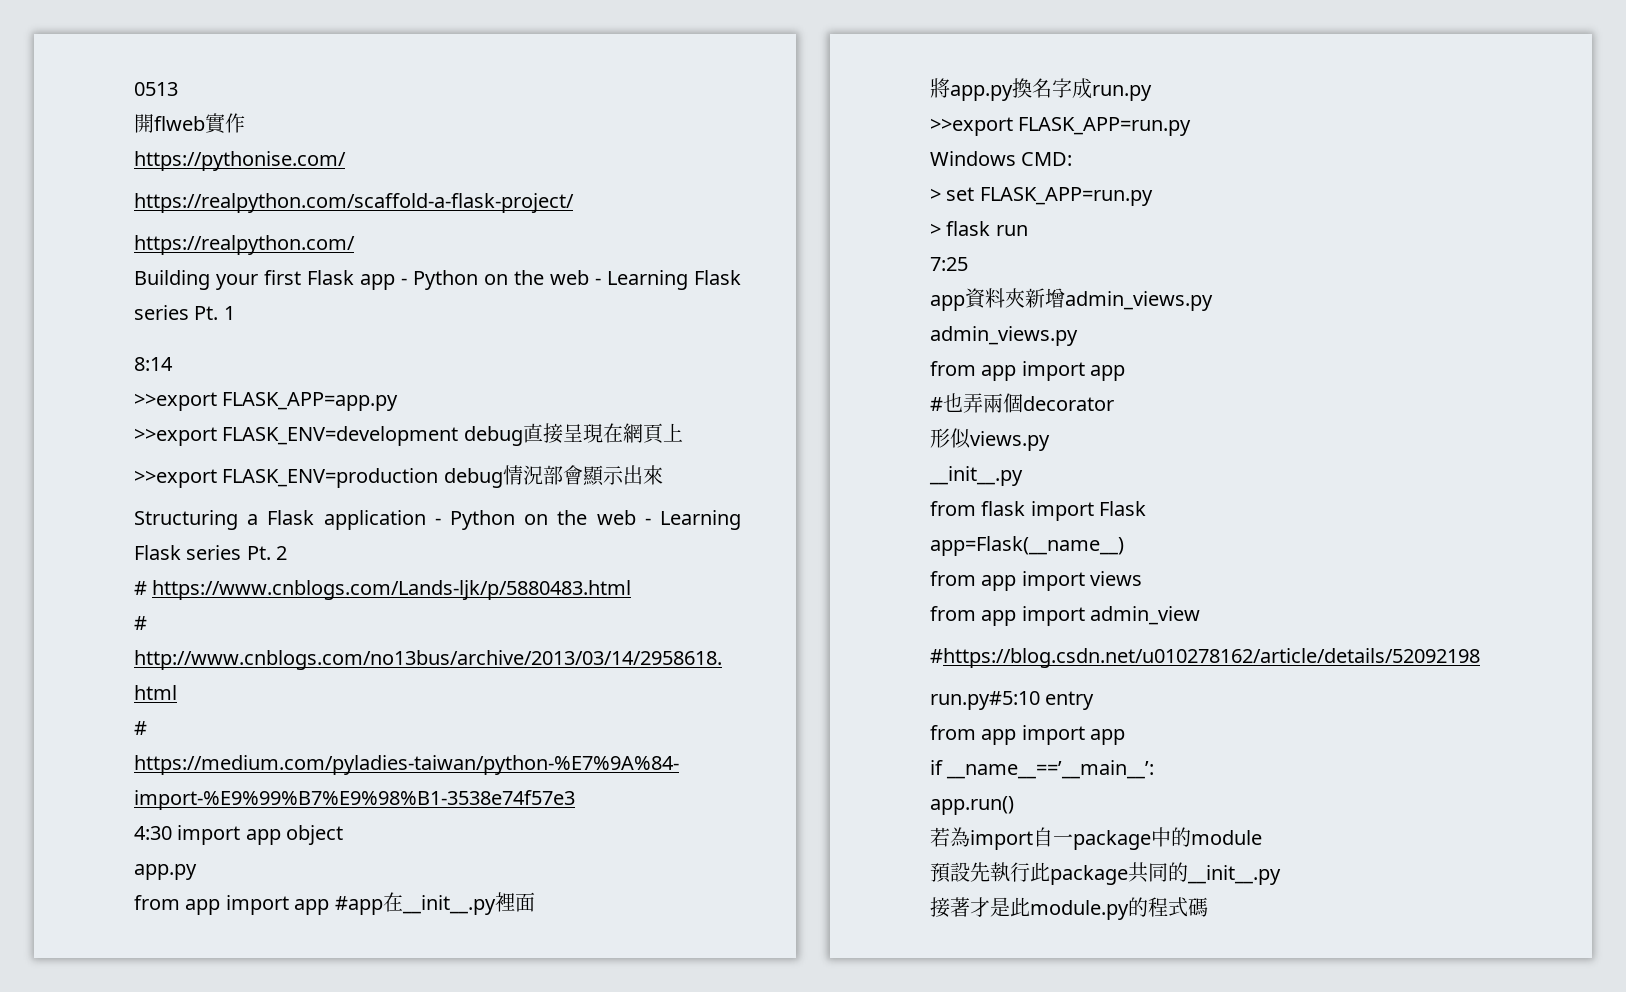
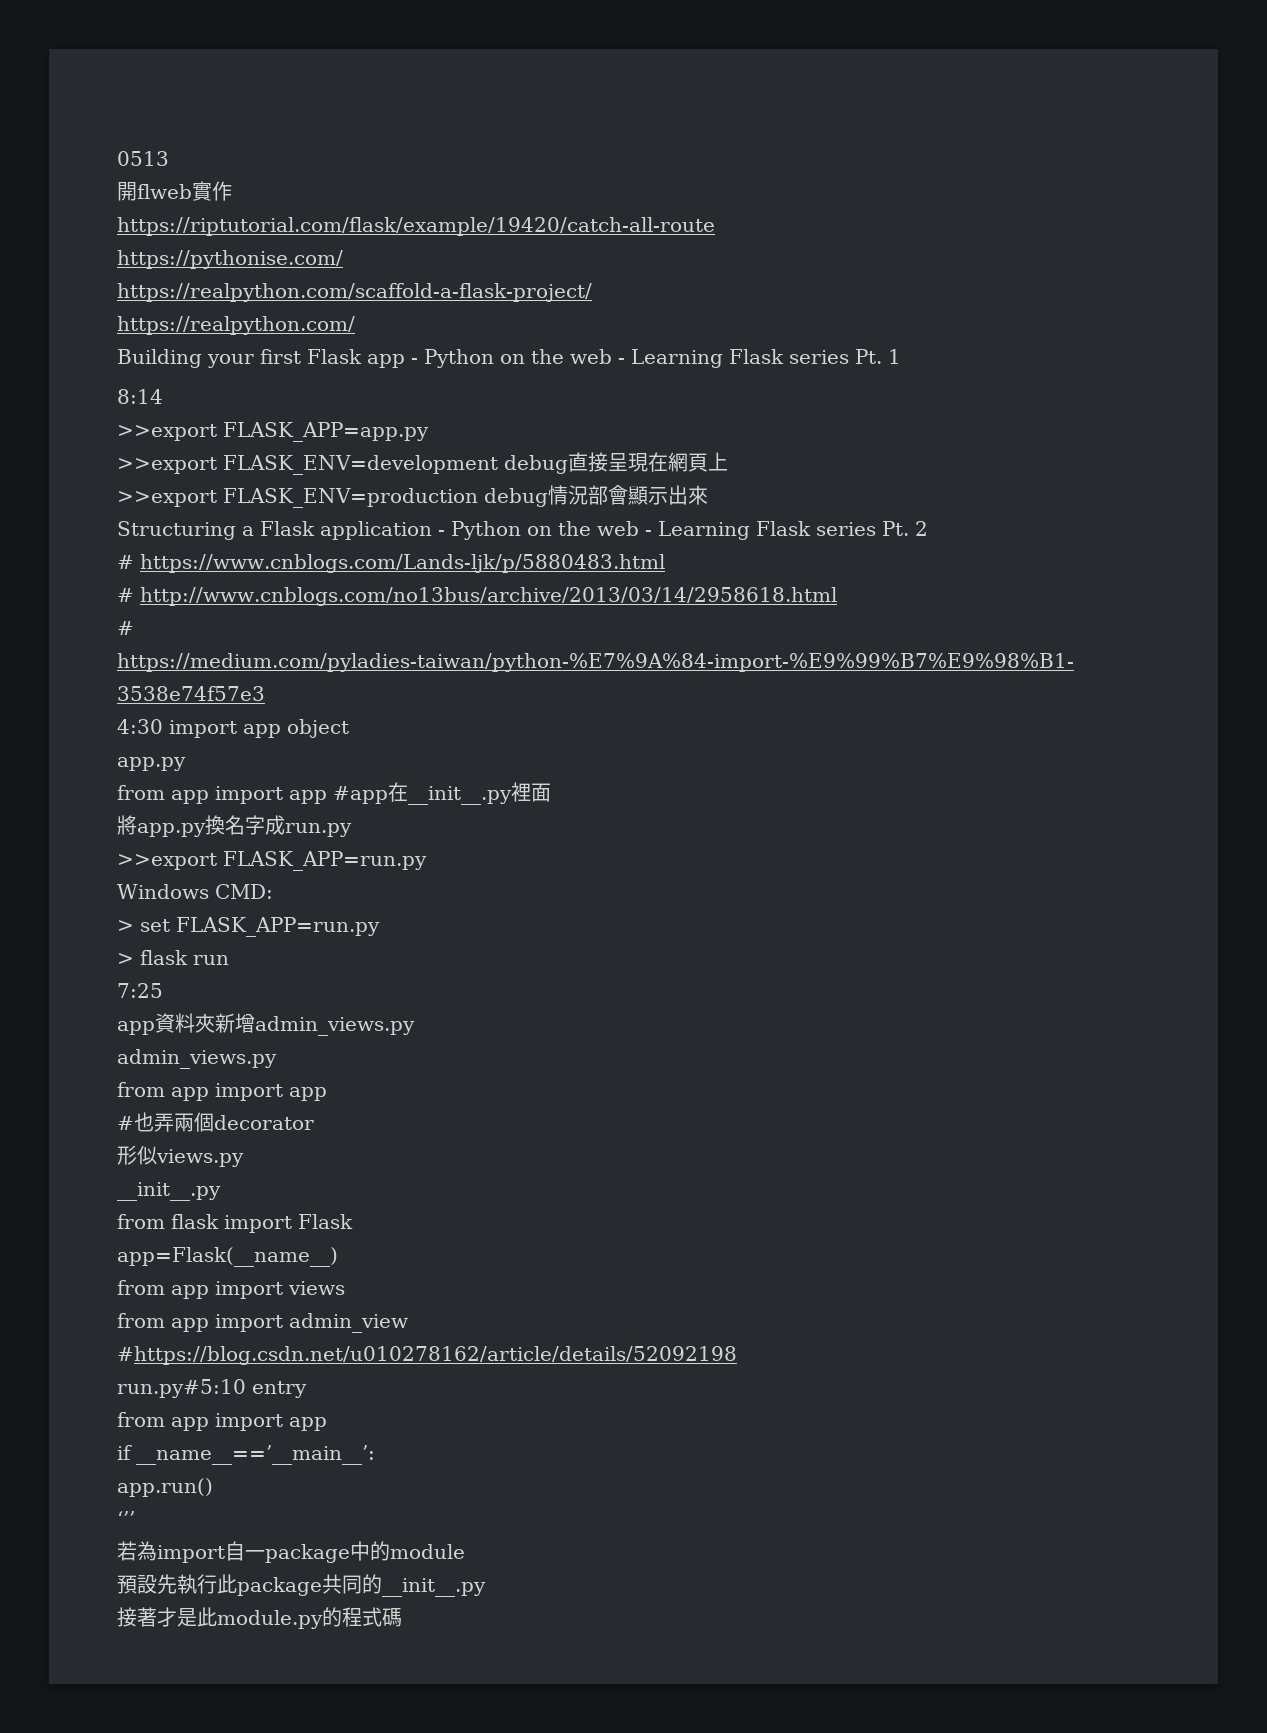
+ https://riptutorial.com/flask/example/19420/catch-all-route
+ ‘’’

